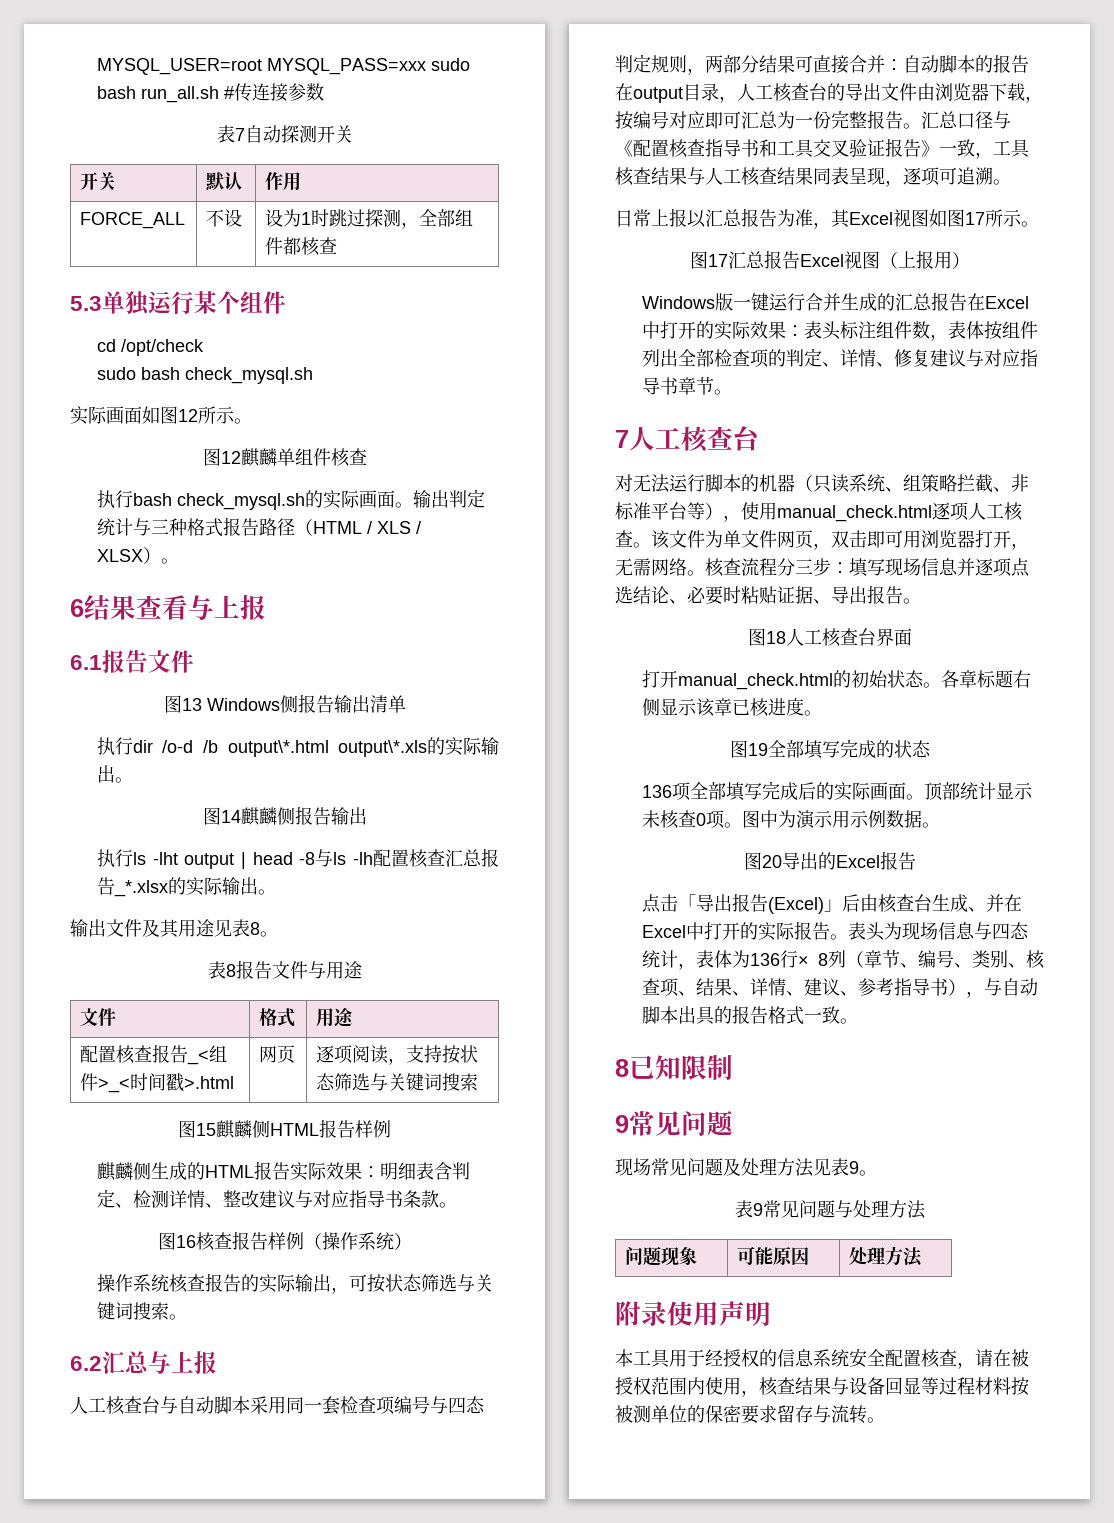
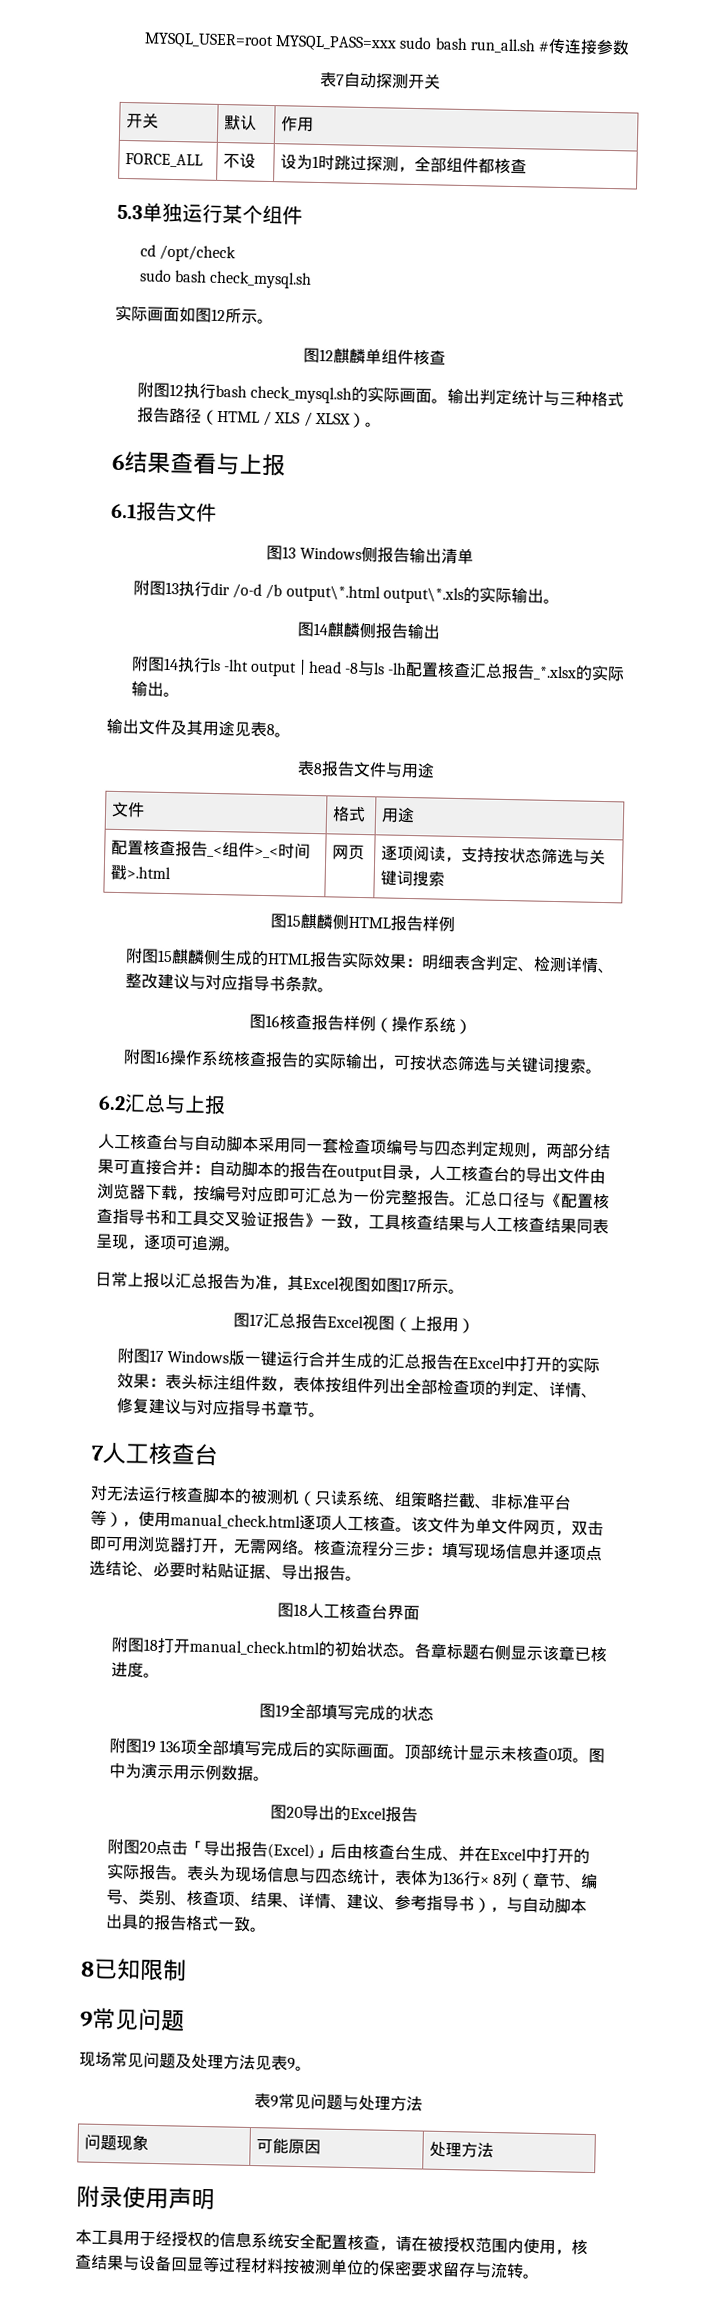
- 执行bash check_mysql.sh的实际画面。
+ 附图12执行bash check_mysql.sh的实际画面。
- 执行dir /o-d /b output\*.html output\*.xls的实际输出。
+ 附图13执行dir /o-d /b output\*.html output\*.xls的实际输出。
- 执行ls -lht output | head -8与ls -lh配置核查汇总报告_*.xlsx的实际输出。
+ 附图14执行ls -lht output | head -8与ls -lh配置核查汇总报告_*.xlsx的实际输出。
- 麒麟侧生成的HTML报告实际效果：明细表含判定、检测详情、整改建议与对应指导书条款。
+ 附图15麒麟侧生成的HTML报告实际效果：明细表含判定、检测详情、整改建议与对应指导书条款。
- 操作系统核查报告的实际输出，可按状态筛选与关键词搜索。
+ 附图16操作系统核查报告的实际输出，可按状态筛选与关键词搜索。
- Windows版一键运行合并生成的汇总报告在Excel中打开的实际效果：表头标注组件数，表体按组件列出全部检查项的判定、详情、修复建议与对应指导书章节。
+ 附图17 Windows版一键运行合并生成的汇总报告在Excel中打开的实际效果：表头标注组件数，表体按组件列出全部检查项的判定、详情、修复建议与对应指导书章节。
- 对无法运行脚本的机器（只读系统、组策略拦截、非标准平台等），使用manual_check.html逐项人工核查。
+ 对无法运行核查脚本的被测机（只读系统、组策略拦截、非标准平台等），使用manual_check.html逐项人工核查。
- 打开manual_check.html的初始状态。
+ 附图18打开manual_check.html的初始状态。
- 136项全部填写完成后的实际画面。
+ 附图19 136项全部填写完成后的实际画面。
- 点击「导出报告(Excel)」后由核查台生成、并在Excel中打开的实际报告。
+ 附图20点击「导出报告(Excel)」后由核查台生成、并在Excel中打开的实际报告。

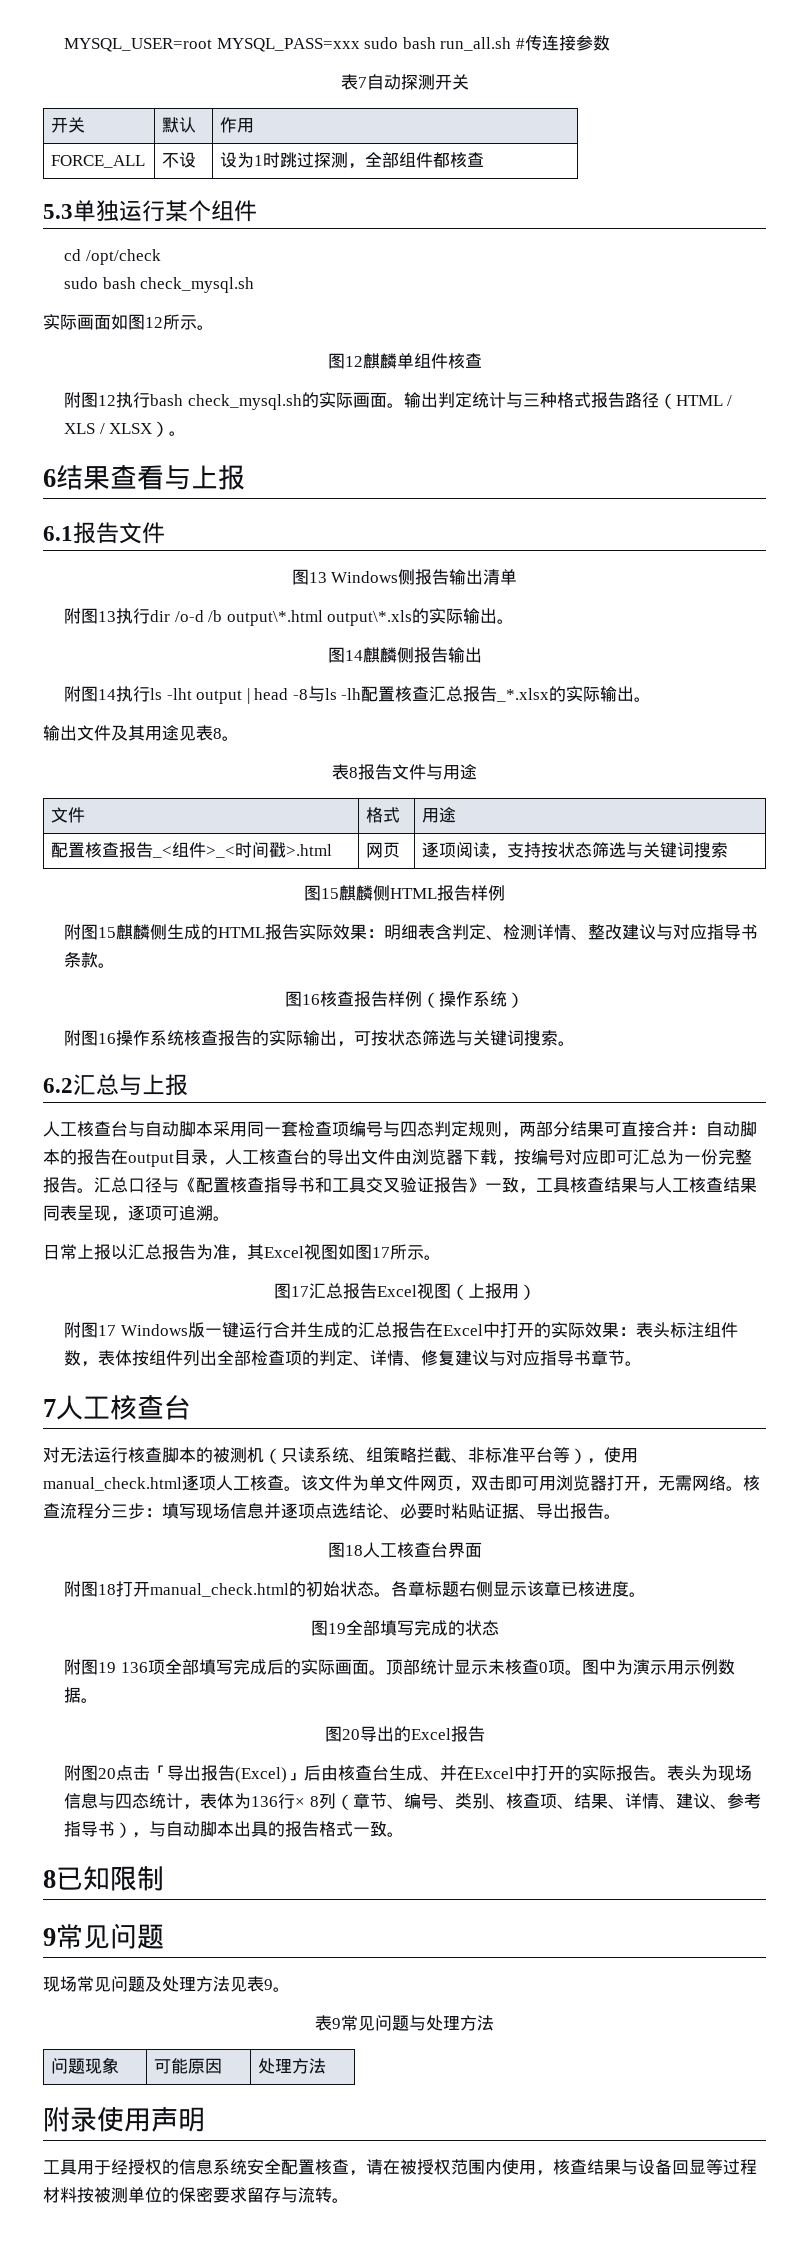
- 本工具用于经授权的信息系统安全配置核查，请在被授权范围内使用，核查结果与设备回显等过程材料按被测单位的保密要求留存与流转。
+ 工具用于经授权的信息系统安全配置核查，请在被授权范围内使用，核查结果与设备回显等过程材料按被测单位的保密要求留存与流转。

